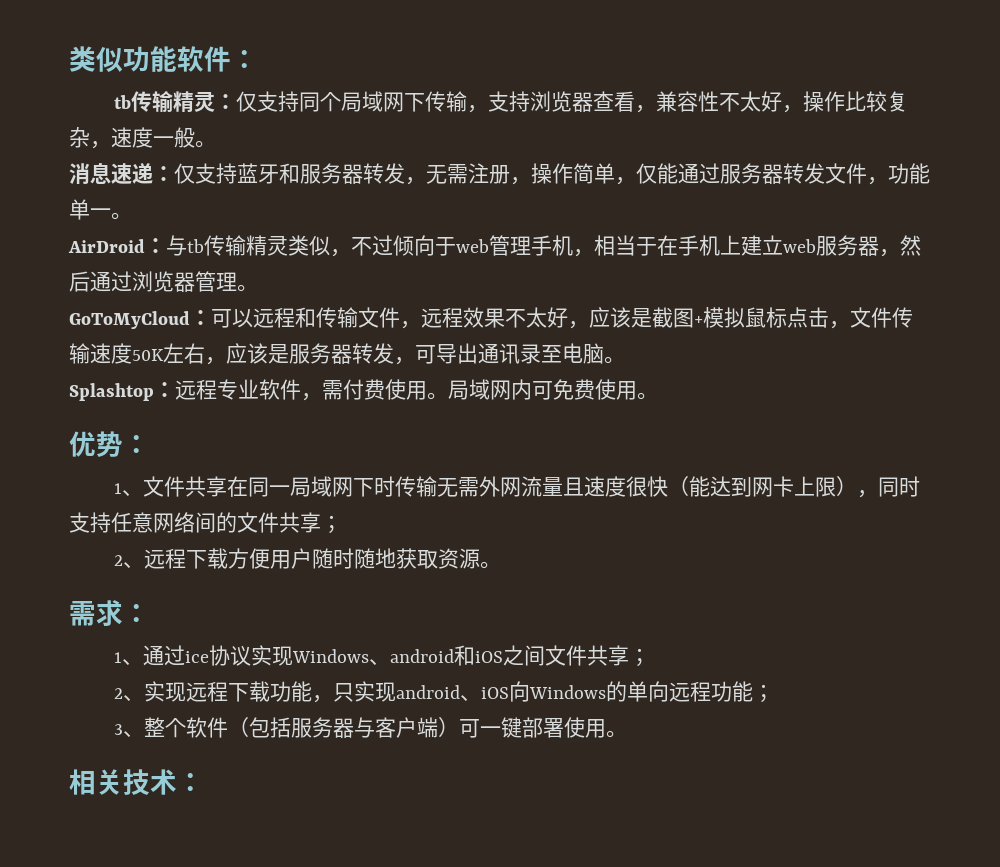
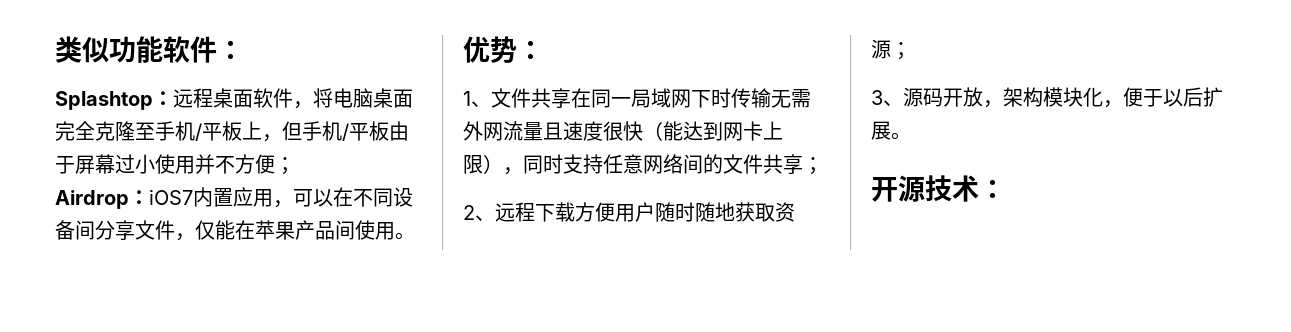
- tb传输精灵：仅支持同个局域网下传输，支持浏览器查看，兼容性不太好，操作比较复杂，速度一般。
- 消息速递：仅支持蓝牙和服务器转发，无需注册，操作简单，仅能通过服务器转发文件，功能单一。
- AirDroid：与tb传输精灵类似，不过倾向于web管理手机，相当于在手机上建立web服务器，然后通过浏览器管理。
- GoToMyCloud：可以远程和传输文件，远程效果不太好，应该是截图+模拟鼠标点击，文件传输速度50K左右，应该是服务器转发，可导出通讯录至电脑。
- Splashtop：远程专业软件，需付费使用。局域网内可免费使用。
+ Splashtop：远程桌面软件，将电脑桌面完全克隆至手机/平板上，但手机/平板由于屏幕过小使用并不方便；
+ Airdrop：iOS7内置应用，可以在不同设备间分享文件，仅能在苹果产品间使用。
- 2、远程下载方便用户随时随地获取资源。
- 需求：
- 1、通过ice协议实现Windows、android和iOS之间文件共享；
- 2、实现远程下载功能，只实现android、iOS向Windows的单向远程功能；
- 3、整个软件（包括服务器与客户端）可一键部署使用。
- 相关技术：
+ 2、远程下载方便用户随时随地获取资源；
+ 3、源码开放，架构模块化，便于以后扩展。
+ 开源技术：

